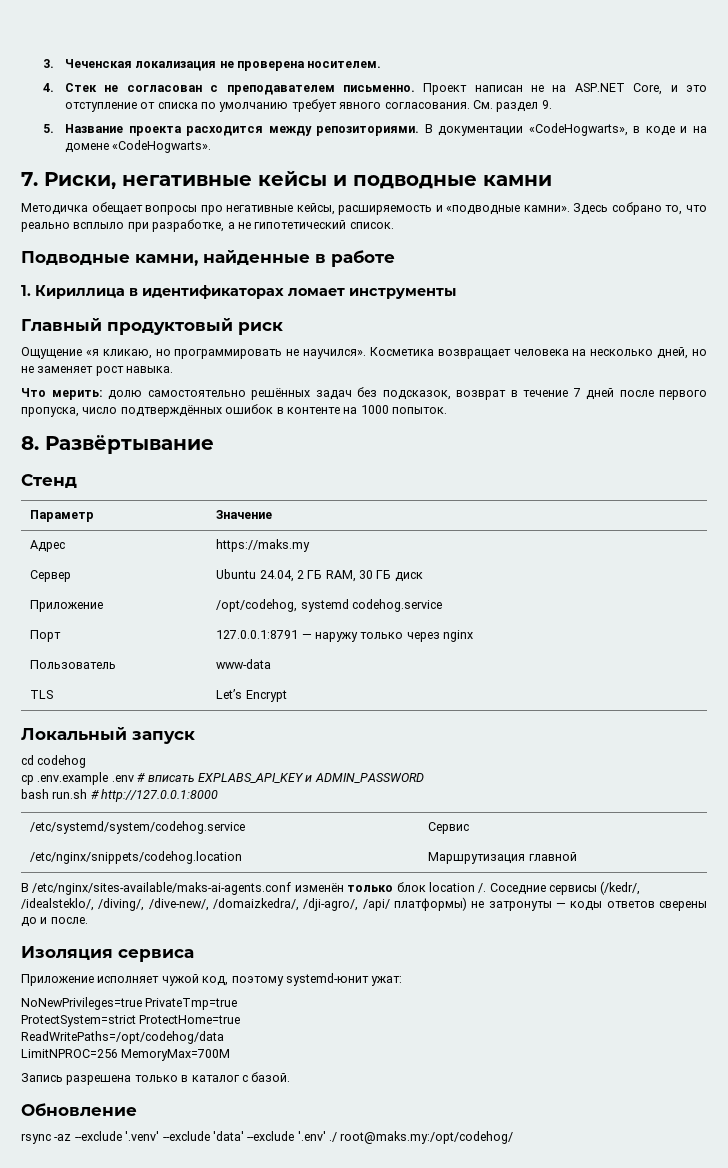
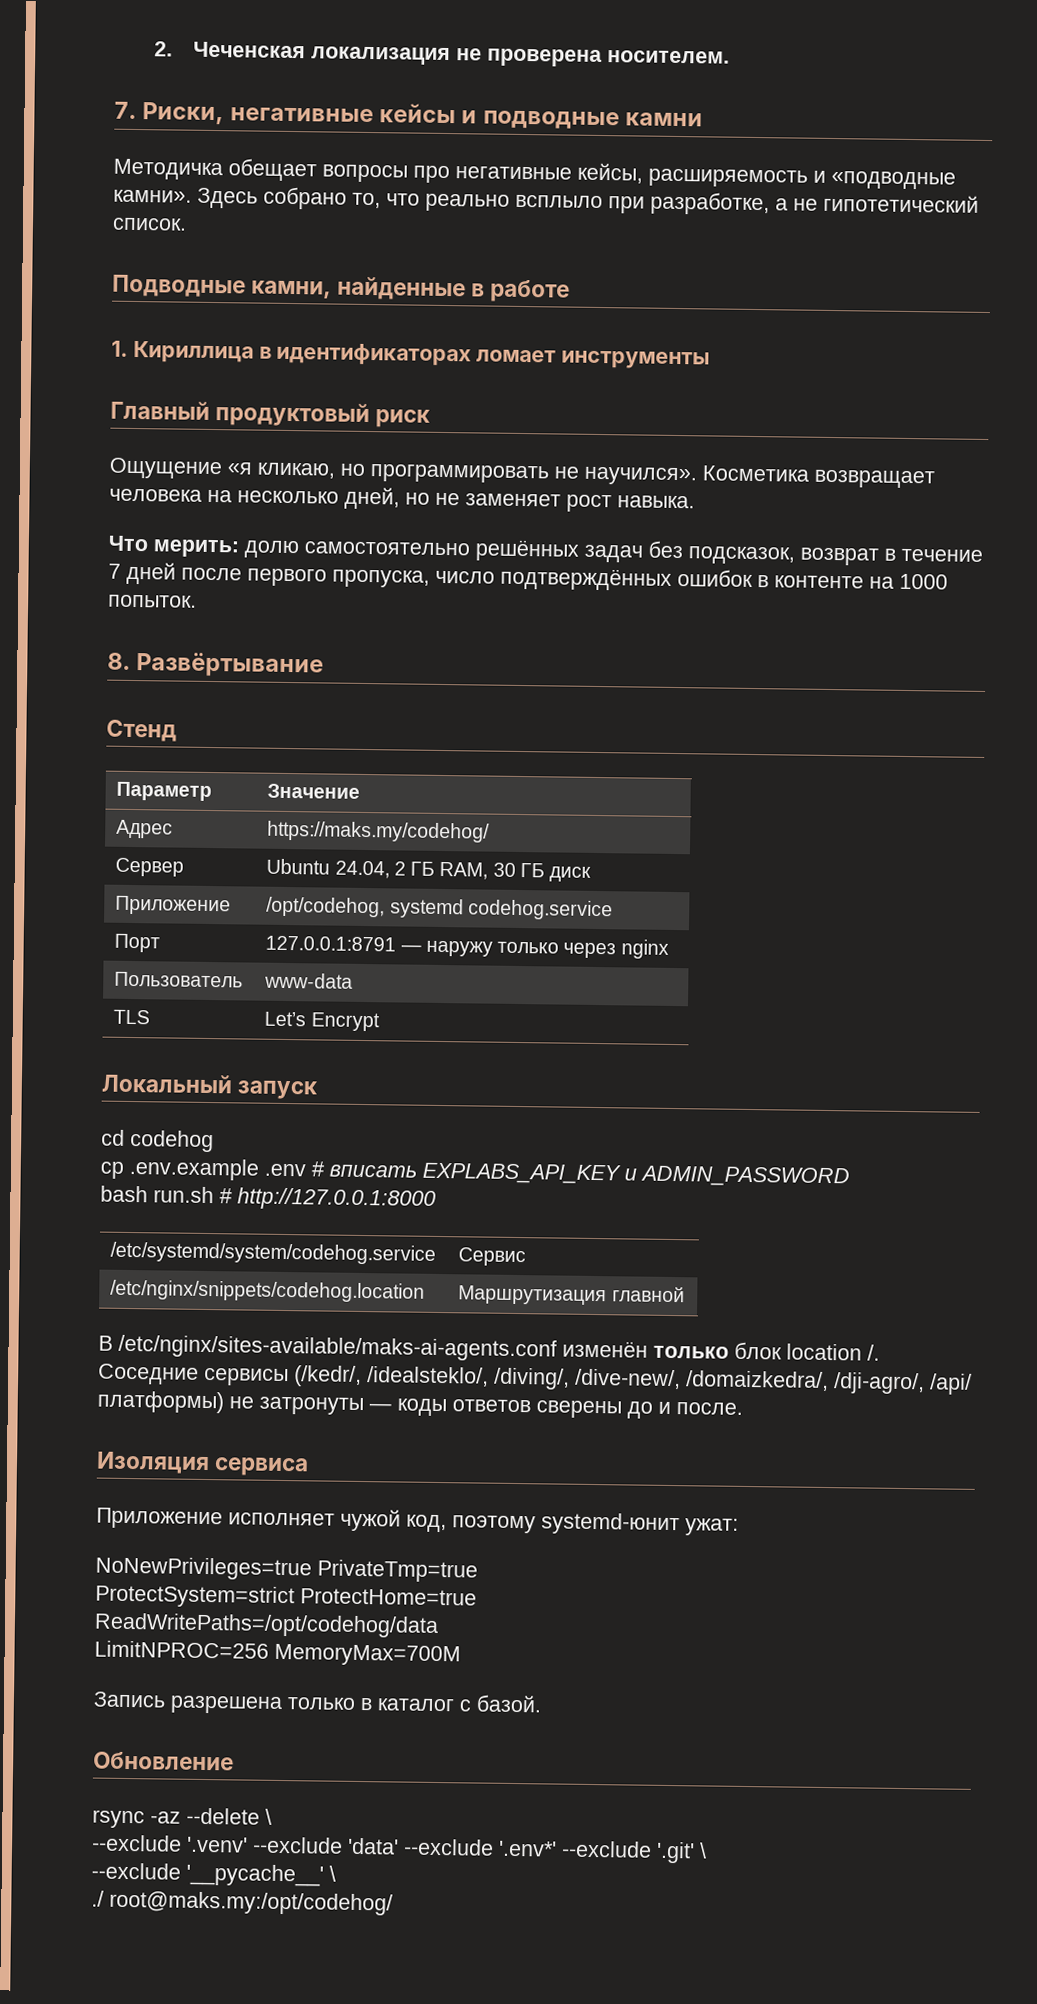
- 3. Чеченская локализация не проверена носителем.
+ 2. Чеченская локализация не проверена носителем.
- 4. Стек не согласован с преподавателем письменно. Проект написан не на ASP.NET Core, и это отступление от списка по умолчанию требует явного согласования. См. раздел 9.
- 5. Название проекта расходится между репозиториями. В документации «CodeHogwarts», в коде и на домене «CodeHogwarts».
- Адрес | https://maks.my
+ Адрес | https://maks.my/codehog/
- rsync -az --exclude '.venv' --exclude 'data' --exclude '.env' ./ root@maks.my:/opt/codehog/
+ rsync -az --delete \
+ --exclude '.venv' --exclude 'data' --exclude '.env*' --exclude '.git' \
+ --exclude '__pycache__' \
+ ./ root@maks.my:/opt/codehog/

